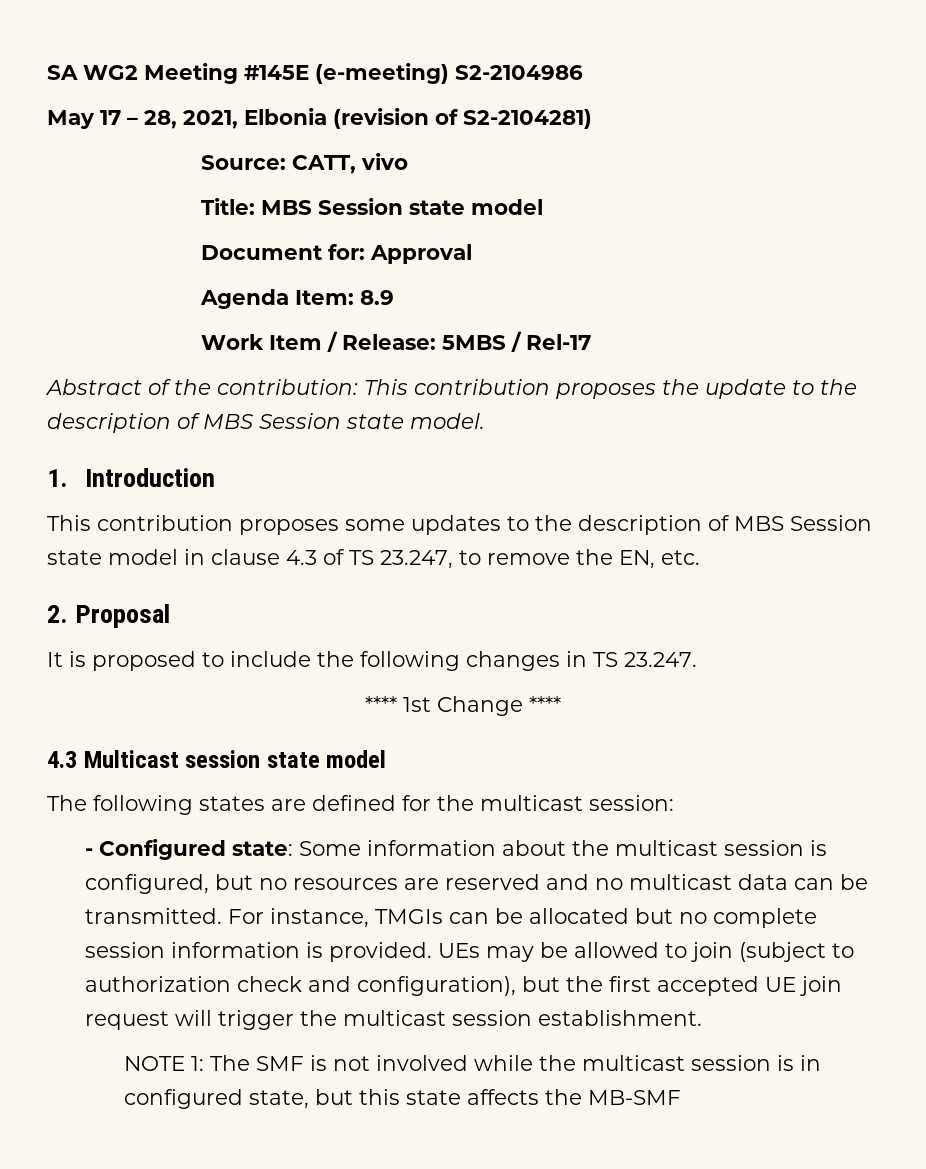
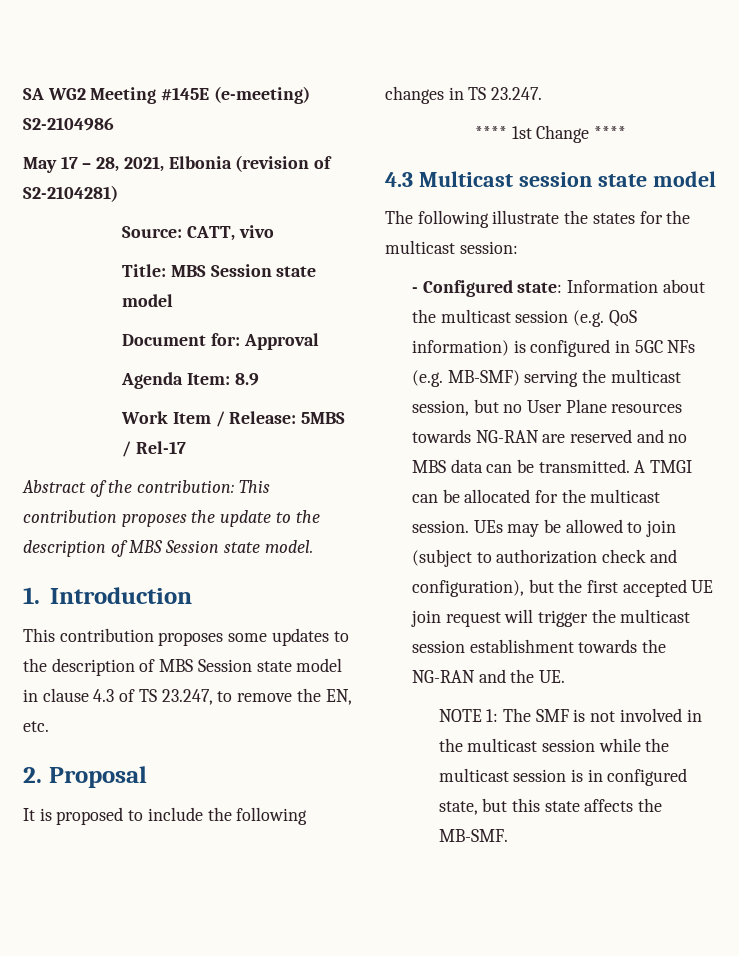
- The following states are defined for the multicast session:
+ The following illustrate the states for the multicast session:
- - Configured state: Some information about the multicast session is configured, but no resources are reserved and no multicast data can be transmitted.
+ - Configured state: Information about the multicast session (e.g. QoS information) is configured in 5GC NFs (e.g. MB-SMF) serving the multicast session, but no User Plane resources towards NG-RAN are reserved and no MBS data can be transmitted.
- For instance, TMGIs can be allocated but no complete session information is provided.
+ A TMGI can be allocated for the multicast session.
- UEs may be allowed to join (subject to authorization check and configuration), but the first accepted UE join request will trigger the multicast session establishment.
+ UEs may be allowed to join (subject to authorization check and configuration), but the first accepted UE join request will trigger the multicast session establishment towards the NG-RAN and the UE.
- NOTE 1: The SMF is not involved while the multicast session is in configured state, but this state affects the MB-SMF
+ NOTE 1: The SMF is not involved in the multicast session while the multicast session is in configured state, but this state affects the MB-SMF.

